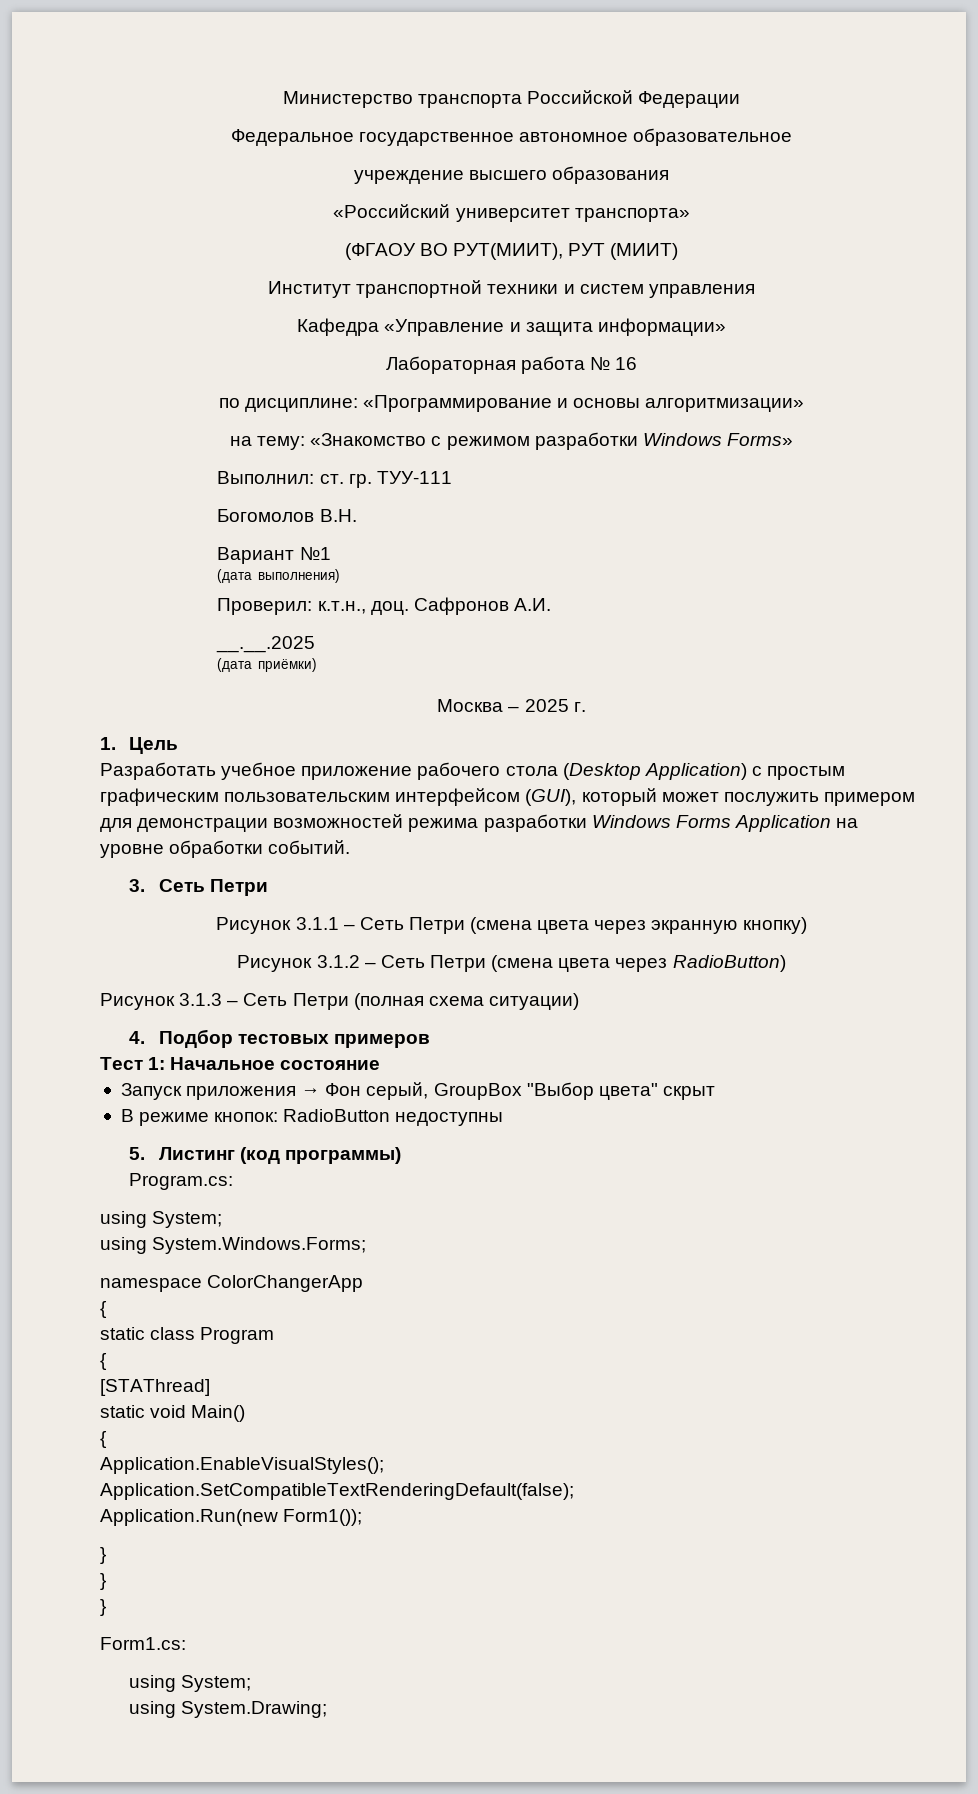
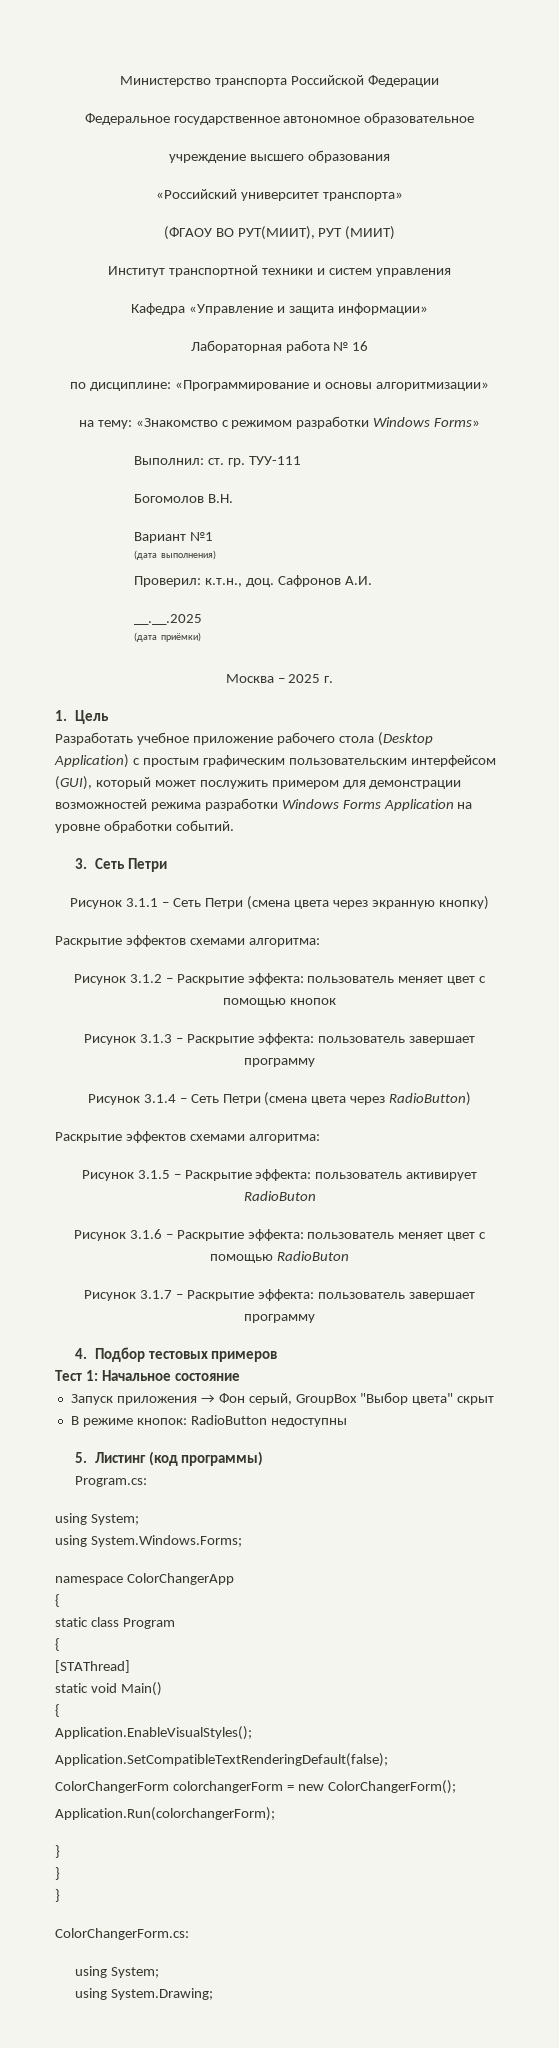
  Рисунок 3.1.1 – Сеть Петри (смена цвета через экранную кнопку)
+ Раскрытие эффектов схемами алгоритма:
- Рисунок 3.1.2 – Сеть Петри (смена цвета через RadioButton)
- Рисунок 3.1.3 – Сеть Петри (полная схема ситуации)
+ Рисунок 3.1.2 – Раскрытие эффекта: пользователь меняет цвет с помощью кнопок
+ Рисунок 3.1.3 – Раскрытие эффекта: пользователь завершает программу
+ Рисунок 3.1.4 – Сеть Петри (смена цвета через RadioButton)
+ Раскрытие эффектов схемами алгоритма:
+ Рисунок 3.1.5 – Раскрытие эффекта: пользователь активирует RadioButon
+ Рисунок 3.1.6 – Раскрытие эффекта: пользователь меняет цвет с помощью RadioButon
+ Рисунок 3.1.7 – Раскрытие эффекта: пользователь завершает программу
- Application.Run(new Form1());
+ ColorChangerForm сolorсhangerForm = new ColorChangerForm();
+ Application.Run(сolorсhangerForm);
- Form1.cs:
+ ColorChangerForm.cs:

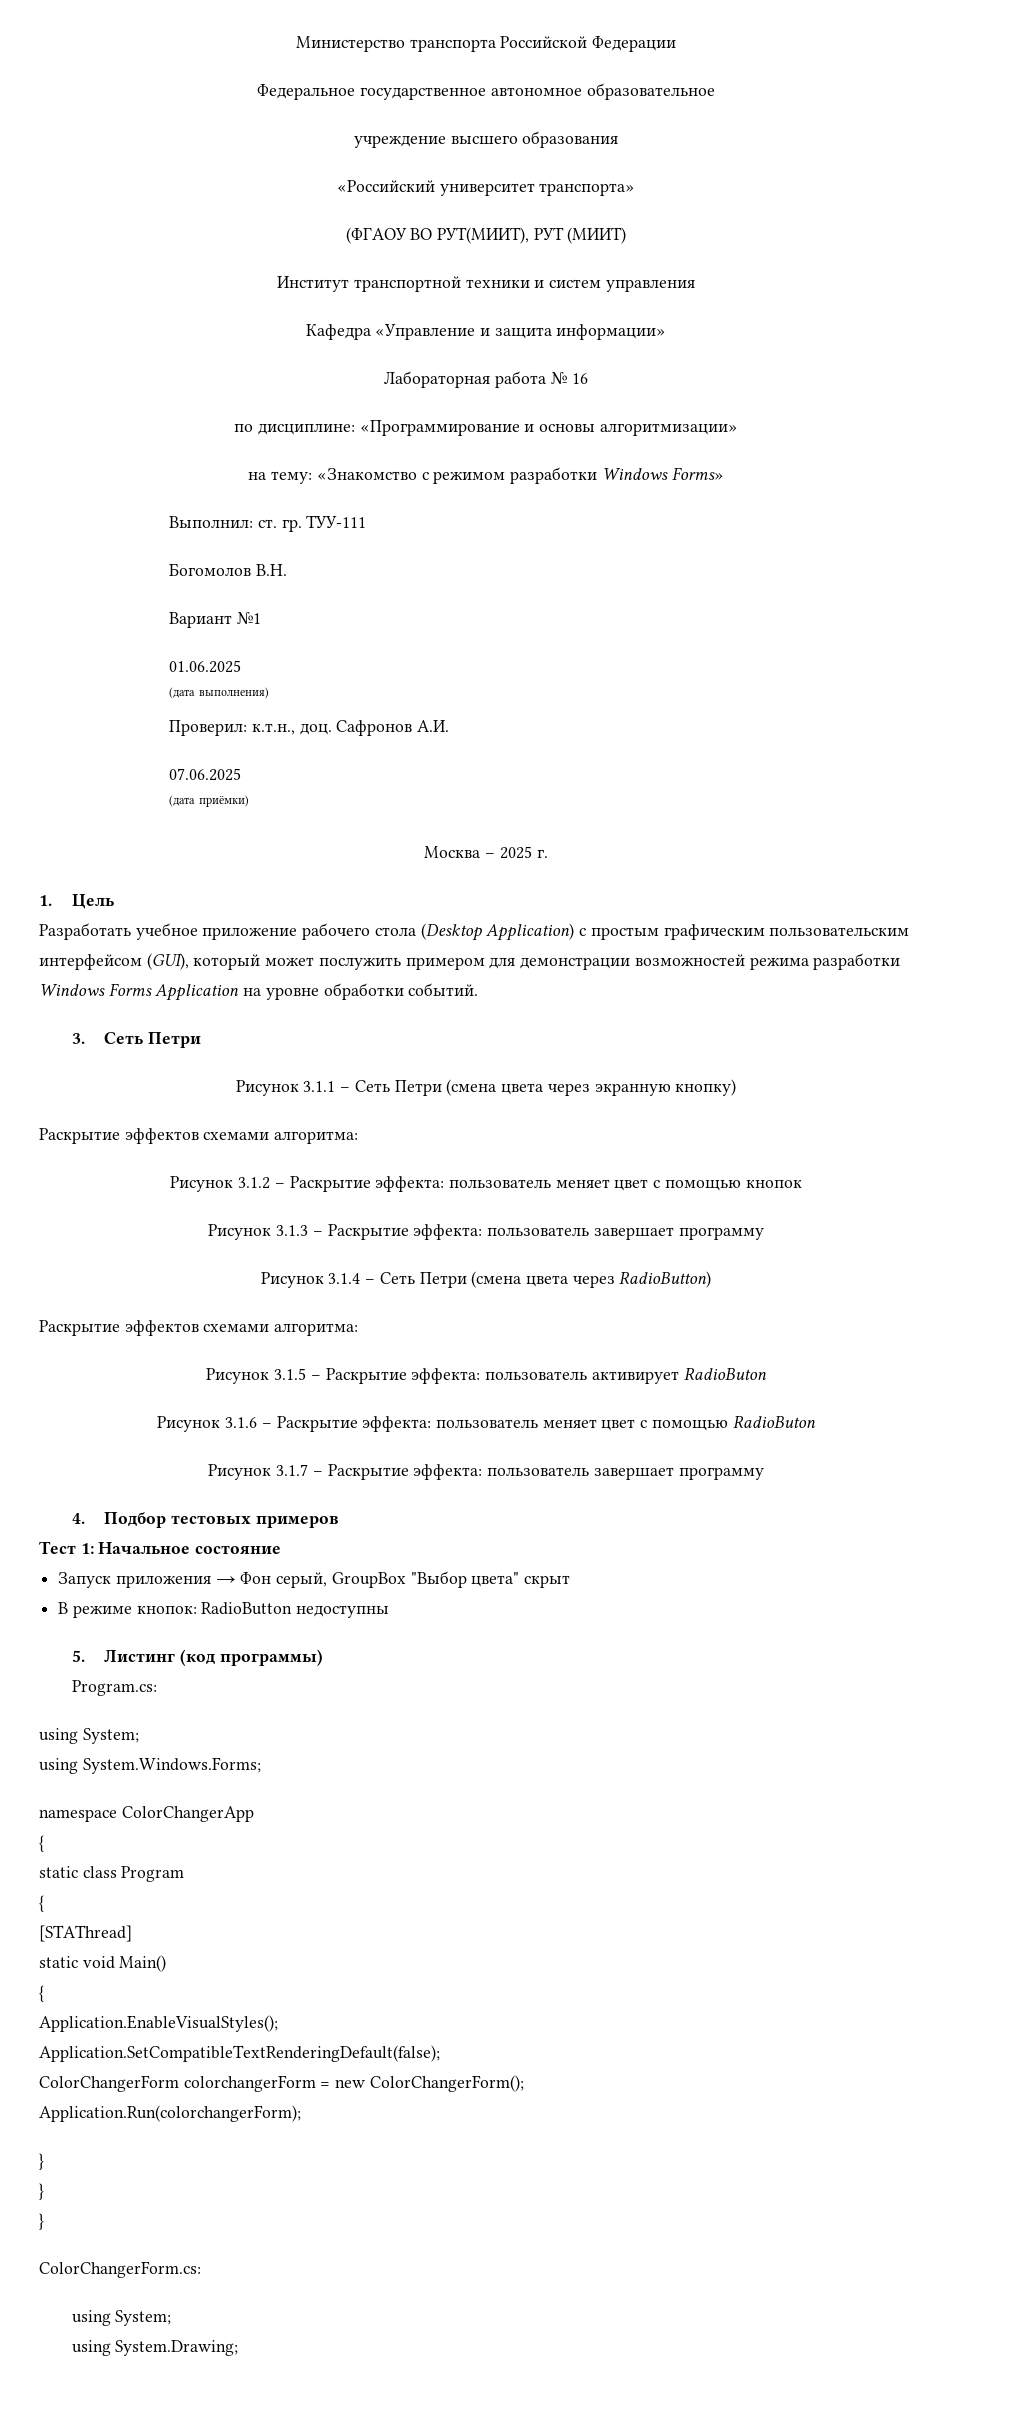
+ 01.06.2025
- __.__.2025
+ 07.06.2025

